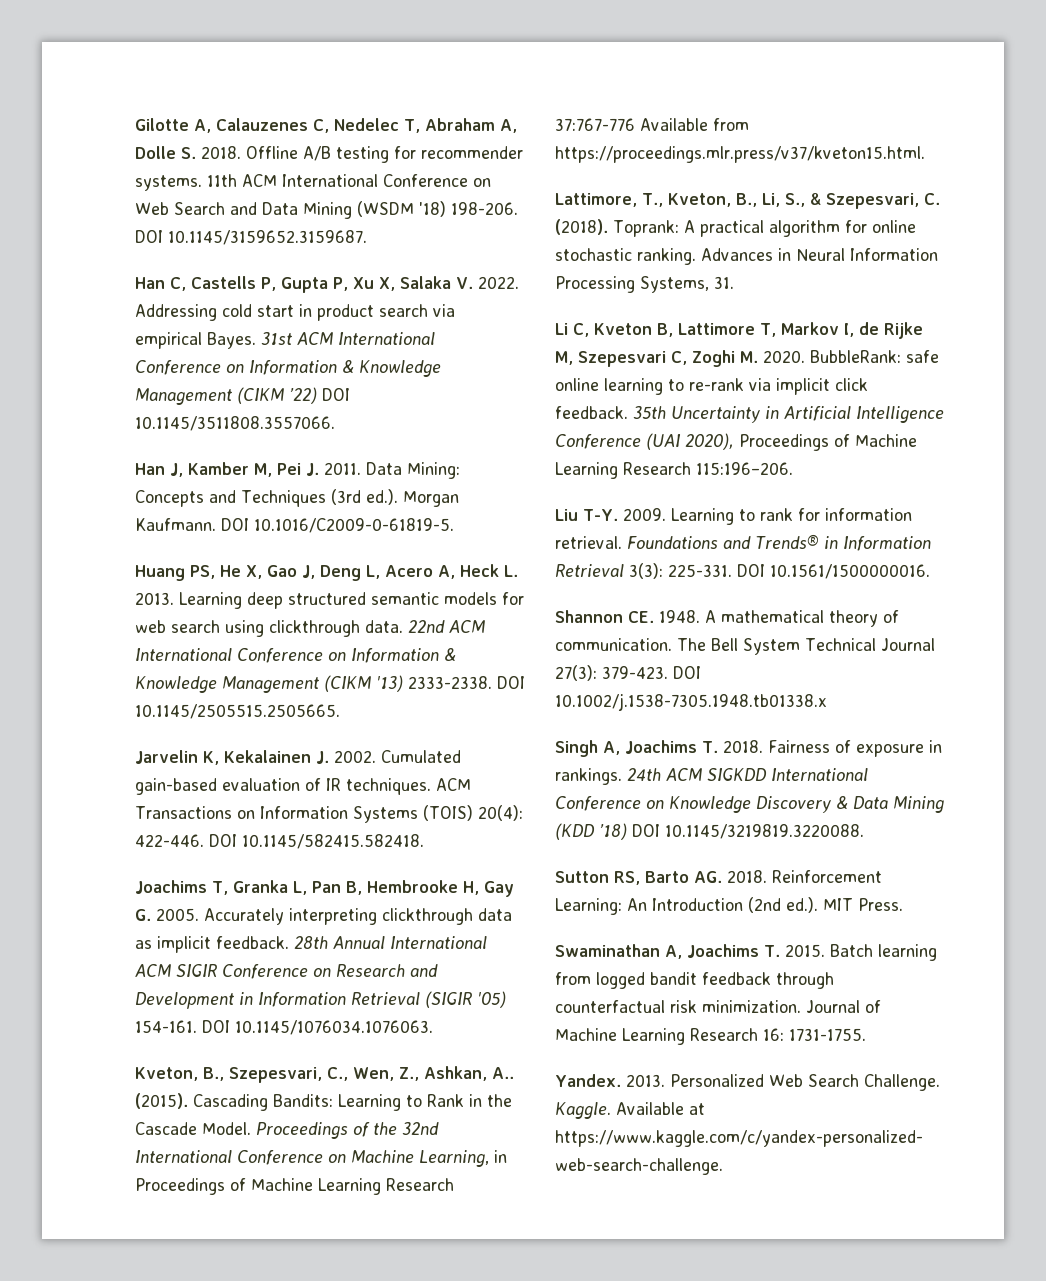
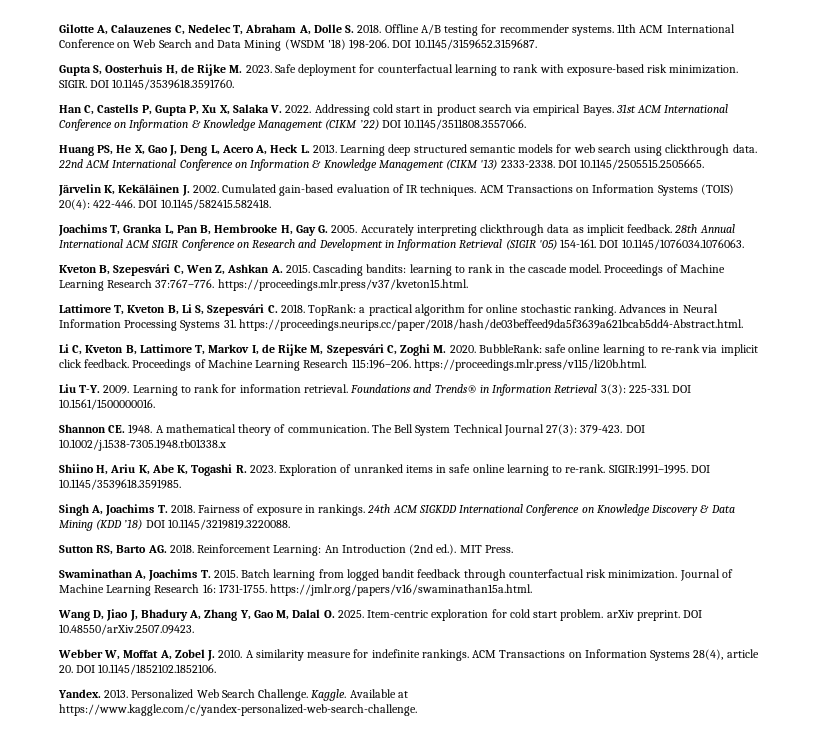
+ Gupta S, Oosterhuis H, de Rijke M. 2023. Safe deployment for counterfactual learning to rank with exposure-based risk minimization. SIGIR. DOI 10.1145/3539618.3591760.
- Han J, Kamber M, Pei J. 2011. Data Mining: Concepts and Techniques (3rd ed.). Morgan Kaufmann. DOI 10.1016/C2009-0-61819-5.
- Jarvelin K, Kekalainen J. 2002.
+ Järvelin K, Kekäläinen J. 2002.
- Kveton, B., Szepesvari, C., Wen, Z., Ashkan, A.. (2015). Cascading Bandits: Learning to Rank in the Cascade Model. Proceedings of the 32nd International Conference on Machine Learning, in Proceedings of Machine Learning Research 37:767-776 Available from https://proceedings.mlr.press/v37/kveton15.html.
- Lattimore, T., Kveton, B., Li, S., & Szepesvari, C. (2018). Toprank: A practical algorithm for online stochastic ranking.
+ Kveton B, Szepesvári C, Wen Z, Ashkan A. 2015. Cascading bandits: learning to rank in the cascade model. Proceedings of Machine Learning Research 37:767–776. https://proceedings.mlr.press/v37/kveton15.html.
+ Lattimore T, Kveton B, Li S, Szepesvári C. 2018. TopRank: a practical algorithm for online stochastic ranking.
- Advances in Neural Information Processing Systems, 31.
+ Advances in Neural Information Processing Systems 31. https://proceedings.neurips.cc/paper/2018/hash/de03beffeed9da5f3639a621bcab5dd4-Abstract.html.
- Li C, Kveton B, Lattimore T, Markov I, de Rijke M, Szepesvari C, Zoghi M. 2020.
+ Li C, Kveton B, Lattimore T, Markov I, de Rijke M, Szepesvári C, Zoghi M. 2020.
- 35th Uncertainty in Artificial Intelligence Conference (UAI 2020), Proceedings of Machine Learning Research 115:196–206.
+ Proceedings of Machine Learning Research 115:196–206. https://proceedings.mlr.press/v115/li20b.html.
+ Shiino H, Ariu K, Abe K, Togashi R. 2023. Exploration of unranked items in safe online learning to re-rank. SIGIR:1991–1995. DOI 10.1145/3539618.3591985.
- Journal of Machine Learning Research 16: 1731-1755.
+ Journal of Machine Learning Research 16: 1731-1755. https://jmlr.org/papers/v16/swaminathan15a.html.
+ Wang D, Jiao J, Bhadury A, Zhang Y, Gao M, Dalal O. 2025. Item-centric exploration for cold start problem. arXiv preprint. DOI 10.48550/arXiv.2507.09423.
+ Webber W, Moffat A, Zobel J. 2010. A similarity measure for indefinite rankings. ACM Transactions on Information Systems 28(4), article 20. DOI 10.1145/1852102.1852106.

